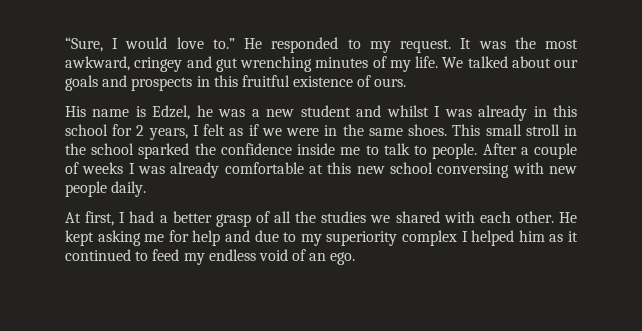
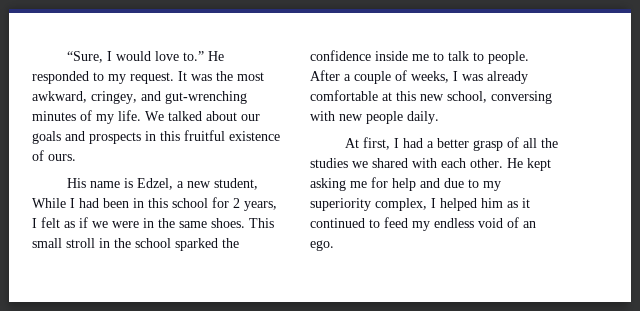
- It was the most awkward, cringey and gut wrenching minutes of my life.
+ It was the most awkward, cringey, and gut-wrenching minutes of my life.
- His name is Edzel, he was a new student and whilst I was already in this school for 2 years, I felt as if we were in the same shoes.
+ His name is Edzel, a new student, While I had been in this school for 2 years, I felt as if we were in the same shoes.
- After a couple of weeks I was already comfortable at this new school conversing with new people daily.
+ After a couple of weeks, I was already comfortable at this new school, conversing with new people daily.
- He kept asking me for help and due to my superiority complex I helped him as it continued to feed my endless void of an ego.
+ He kept asking me for help and due to my superiority complex, I helped him as it continued to feed my endless void of an ego.

